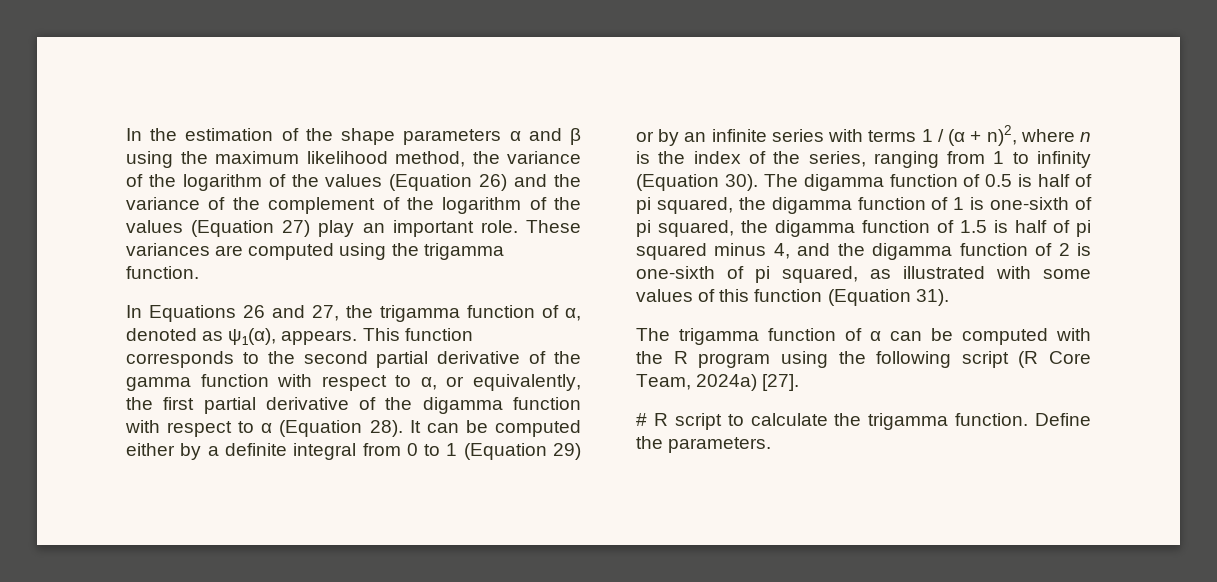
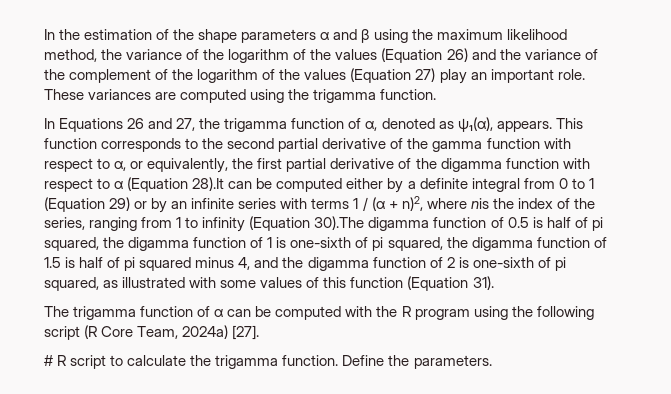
- This function corresponds to the second partial derivative of the gamma function with respect to α, or equivalently, the first partial derivative of the digamma function with respect to α (Equation 28). It can be computed either by a definite integral from 0 to 1 (Equation 29) or by an infinite series with terms 1 / (α + n)2, where n is the index of the series, ranging from 1 to infinity (Equation 30). The digamma function of 0.5 is half of pi squared, the digamma function of 1 is one-sixth of pi squared, the digamma function of 1.5 is half of pi squared minus 4, and the digamma function of 2 is one-sixth of pi squared, as illustrated with some values of this function (Equation 31).
+ This function corresponds to the second partial derivative of the gamma function with respect to α, or equivalently, the first partial derivative of the digamma function with respect to α (Equation 28).It can be computed either by a definite integral from 0 to 1 (Equation 29) or by an infinite series with terms 1 / (α + n)2, where nis the index of the series, ranging from 1 to infinity (Equation 30).The digamma function of 0.5 is half of pi squared, the digamma function of 1 is one-sixth of pi squared, the digamma function of 1.5 is half of pi squared minus 4, and the digamma function of 2 is one-sixth of pi squared, as illustrated with some values of this function (Equation 31).

